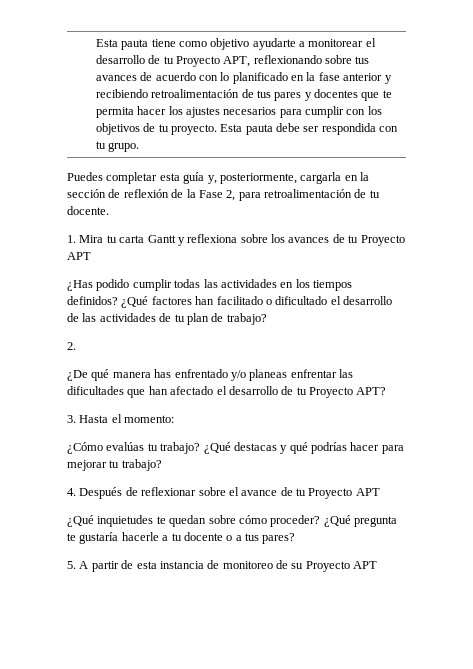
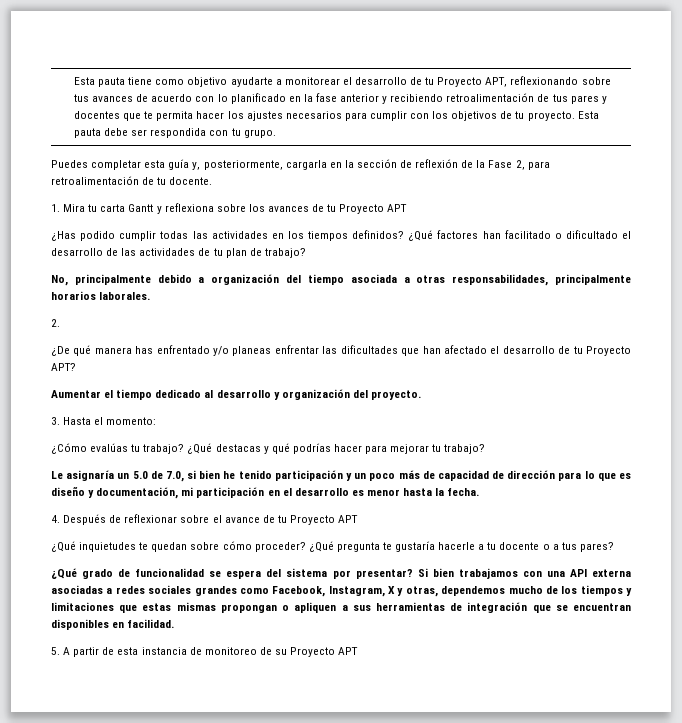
+ No, principalmente debido a organización del tiempo asociada a otras responsabilidades, principalmente horarios laborales.
+ Aumentar el tiempo dedicado al desarrollo y organización del proyecto.
+ Le asignaría un 5.0 de 7.0, si bien he tenido participación y un poco más de capacidad de dirección para lo que es diseño y documentación, mi participación en el desarrollo es menor hasta la fecha.
+ ¿Qué grado de funcionalidad se espera del sistema por presentar? Si bien trabajamos con una API externa asociadas a redes sociales grandes como Facebook, Instagram, X y otras, dependemos mucho de los tiempos y limitaciones que estas mismas propongan o apliquen a sus herramientas de integración que se encuentran disponibles en facilidad.

